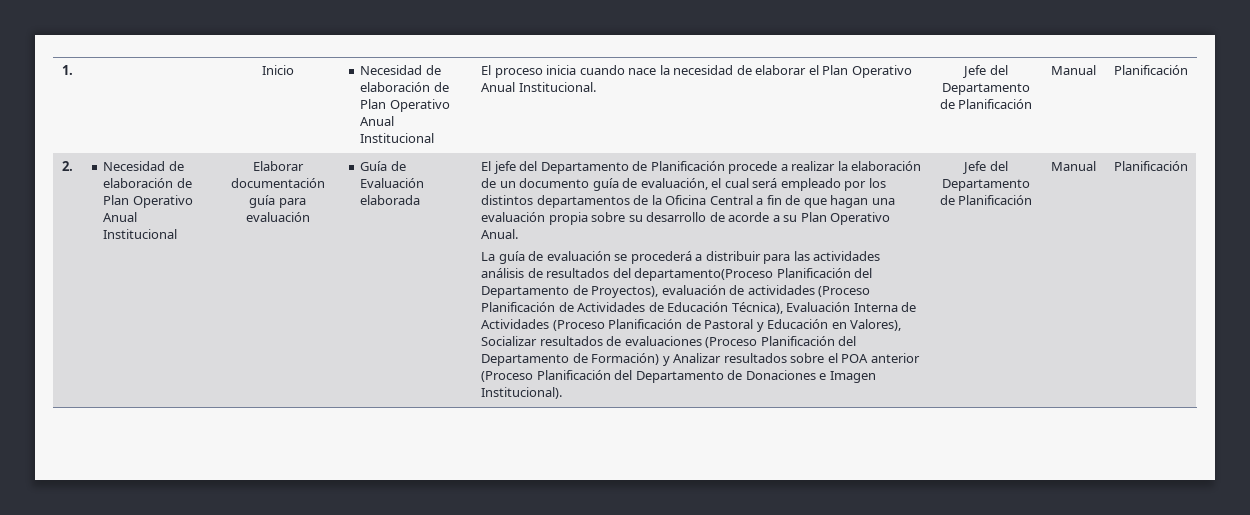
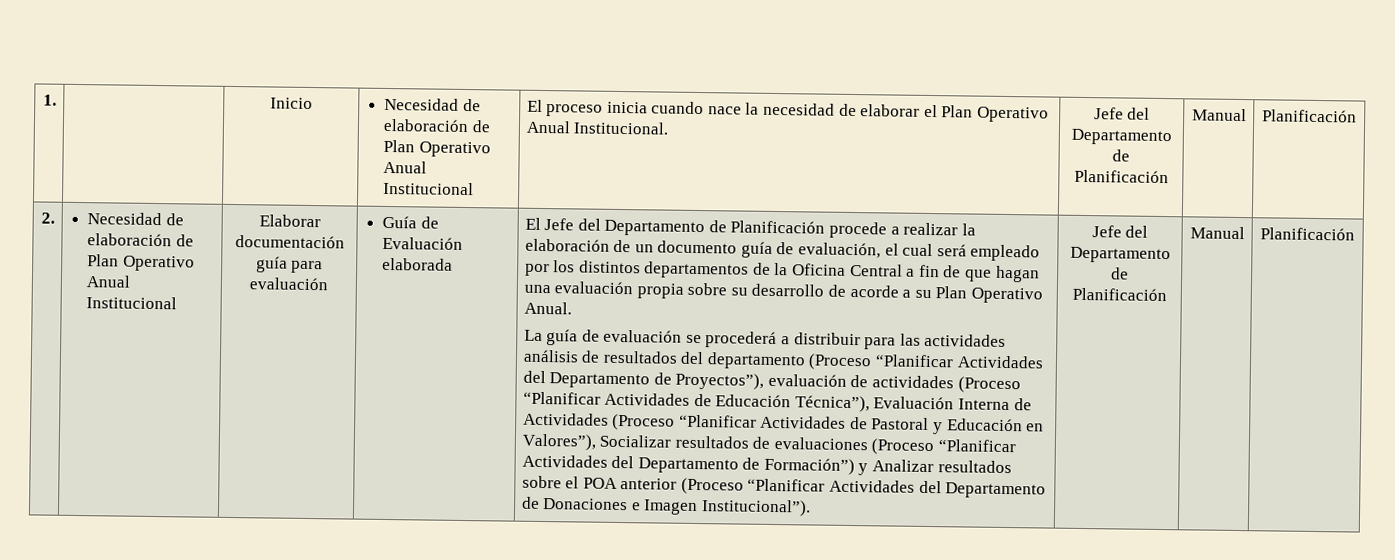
- El jefe del Departamento de Planificación procede a realizar la elaboración de un documento guía de evaluación, el cual será empleado por los distintos departamentos de la Oficina Central a fin de que hagan una evaluación propia sobre su desarrollo de acorde a su Plan Operativo Anual.
+ El Jefe del Departamento de Planificación procede a realizar la elaboración de un documento guía de evaluación, el cual será empleado por los distintos departamentos de la Oficina Central a fin de que hagan una evaluación propia sobre su desarrollo de acorde a su Plan Operativo Anual.
- La guía de evaluación se procederá a distribuir para las actividades análisis de resultados del departamento(Proceso Planificación del Departamento de Proyectos), evaluación de actividades (Proceso Planificación de Actividades de Educación Técnica), Evaluación Interna de Actividades (Proceso Planificación de Pastoral y Educación en Valores), Socializar resultados de evaluaciones (Proceso Planificación del Departamento de Formación) y Analizar resultados sobre el POA anterior (Proceso Planificación del Departamento de Donaciones e Imagen Institucional).
+ La guía de evaluación se procederá a distribuir para las actividades análisis de resultados del departamento (Proceso “Planificar Actividades del Departamento de Proyectos”), evaluación de actividades (Proceso “Planificar Actividades de Educación Técnica”), Evaluación Interna de Actividades (Proceso “Planificar Actividades de Pastoral y Educación en Valores”), Socializar resultados de evaluaciones (Proceso “Planificar Actividades del Departamento de Formación”) y Analizar resultados sobre el POA anterior (Proceso “Planificar Actividades del Departamento de Donaciones e Imagen Institucional”).

